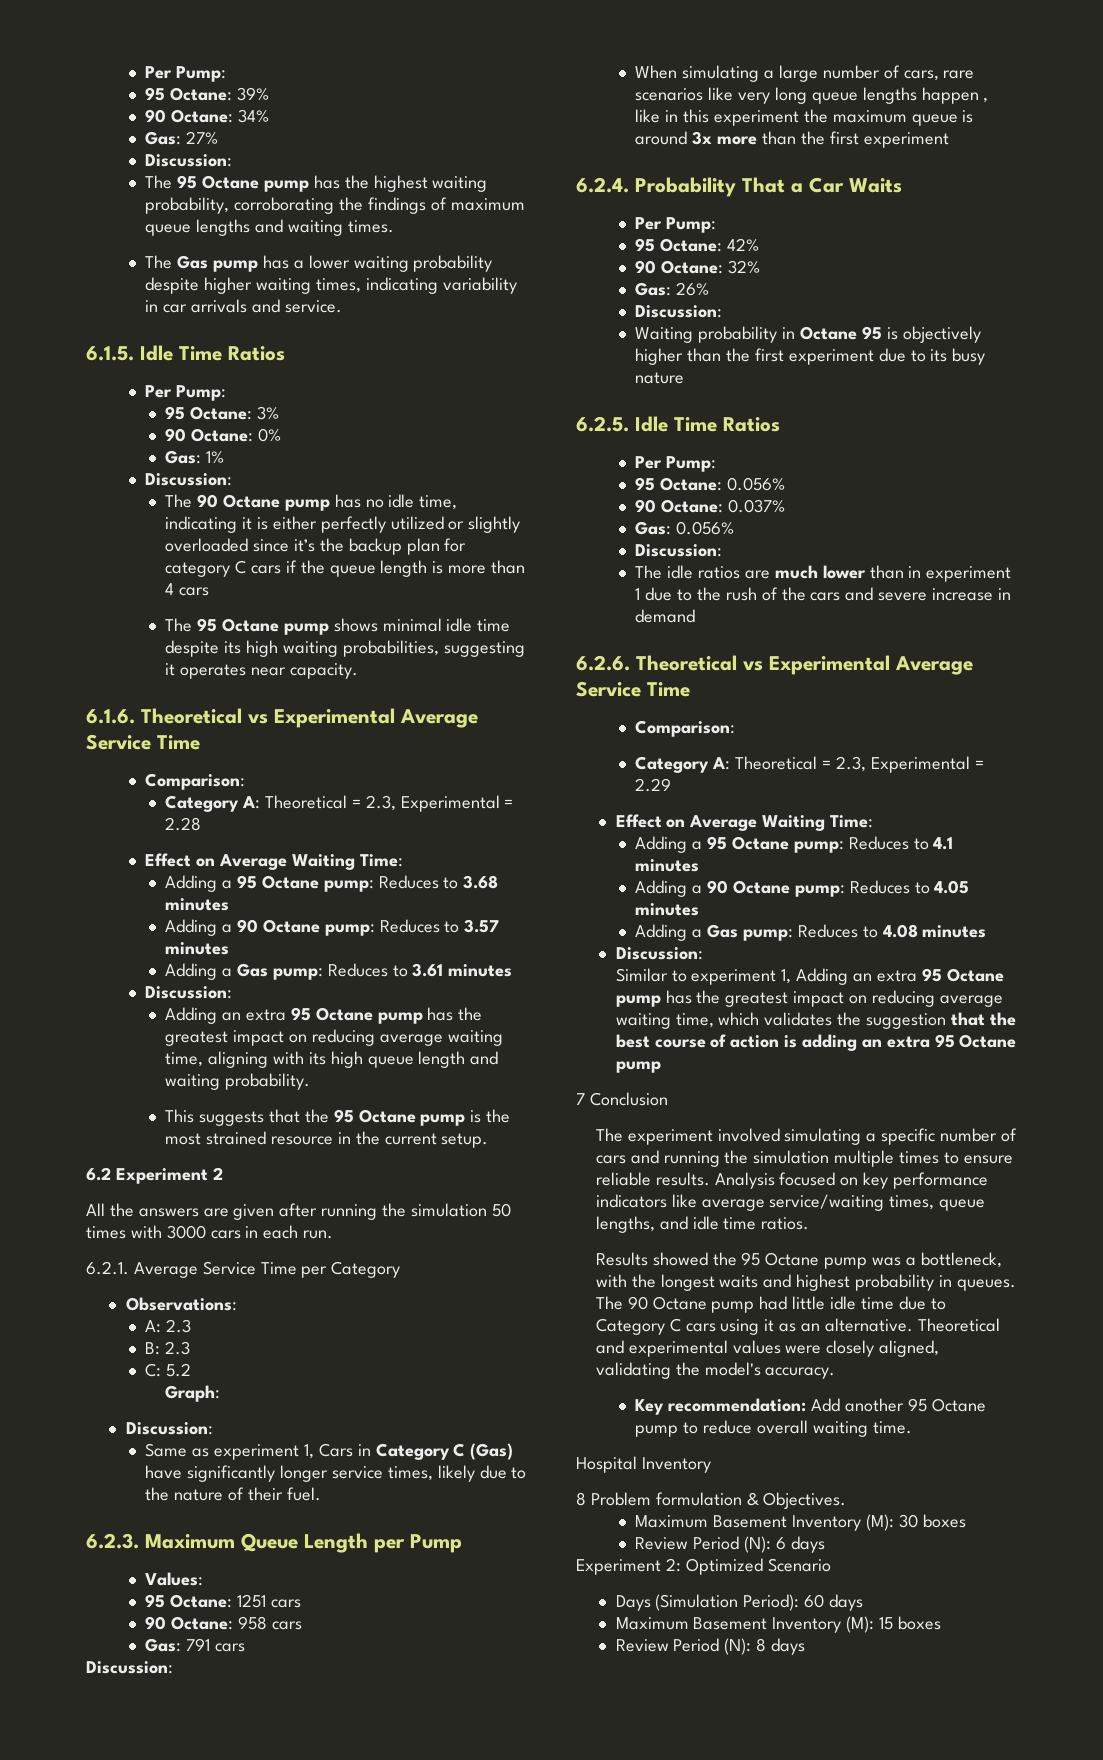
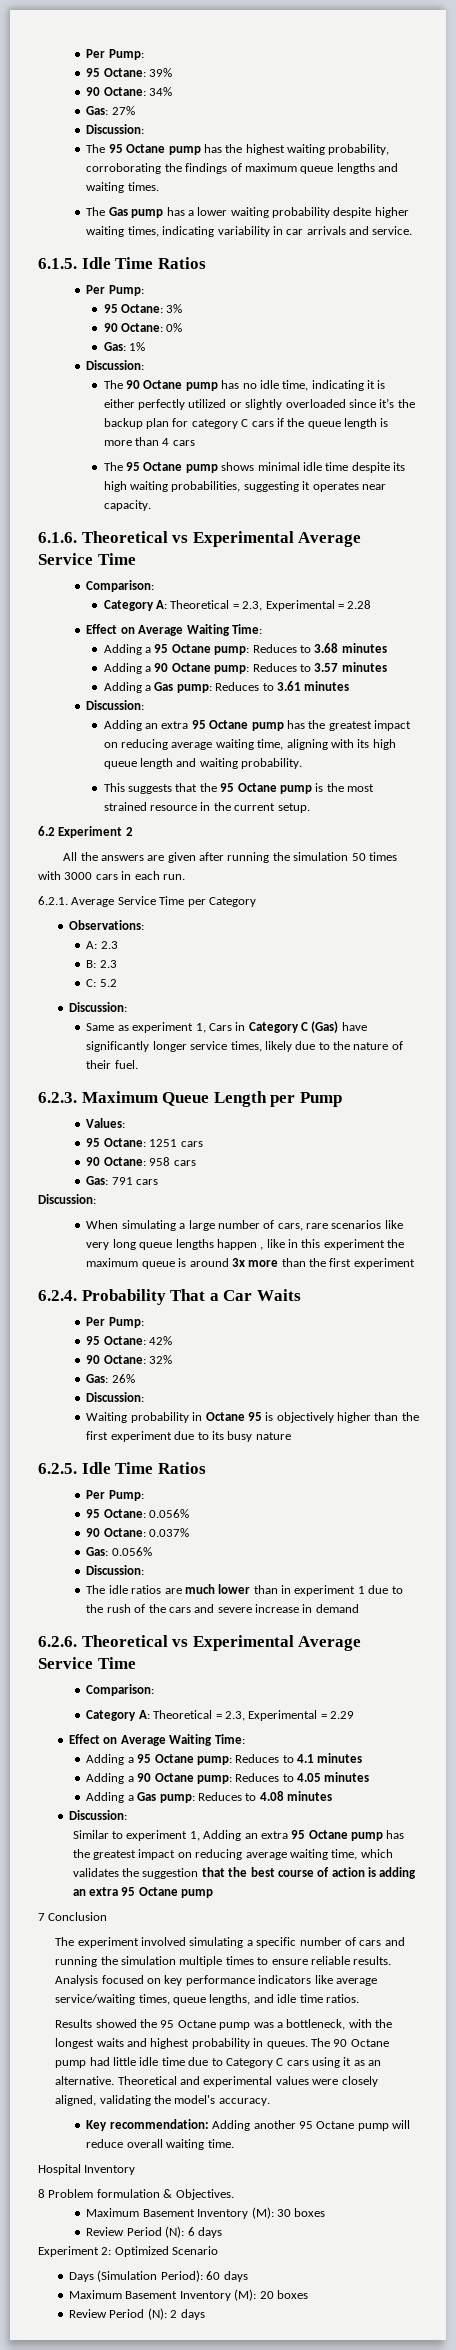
- Graph:
- Key recommendation: Add another 95 Octane pump to reduce overall waiting time.
+ Key recommendation: Adding another 95 Octane pump will reduce overall waiting time.
- Maximum Basement Inventory (M): 15 boxes
- Review Period (N): 8 days
+ Maximum Basement Inventory (M): 20 boxes
+ Review Period (N): 2 days

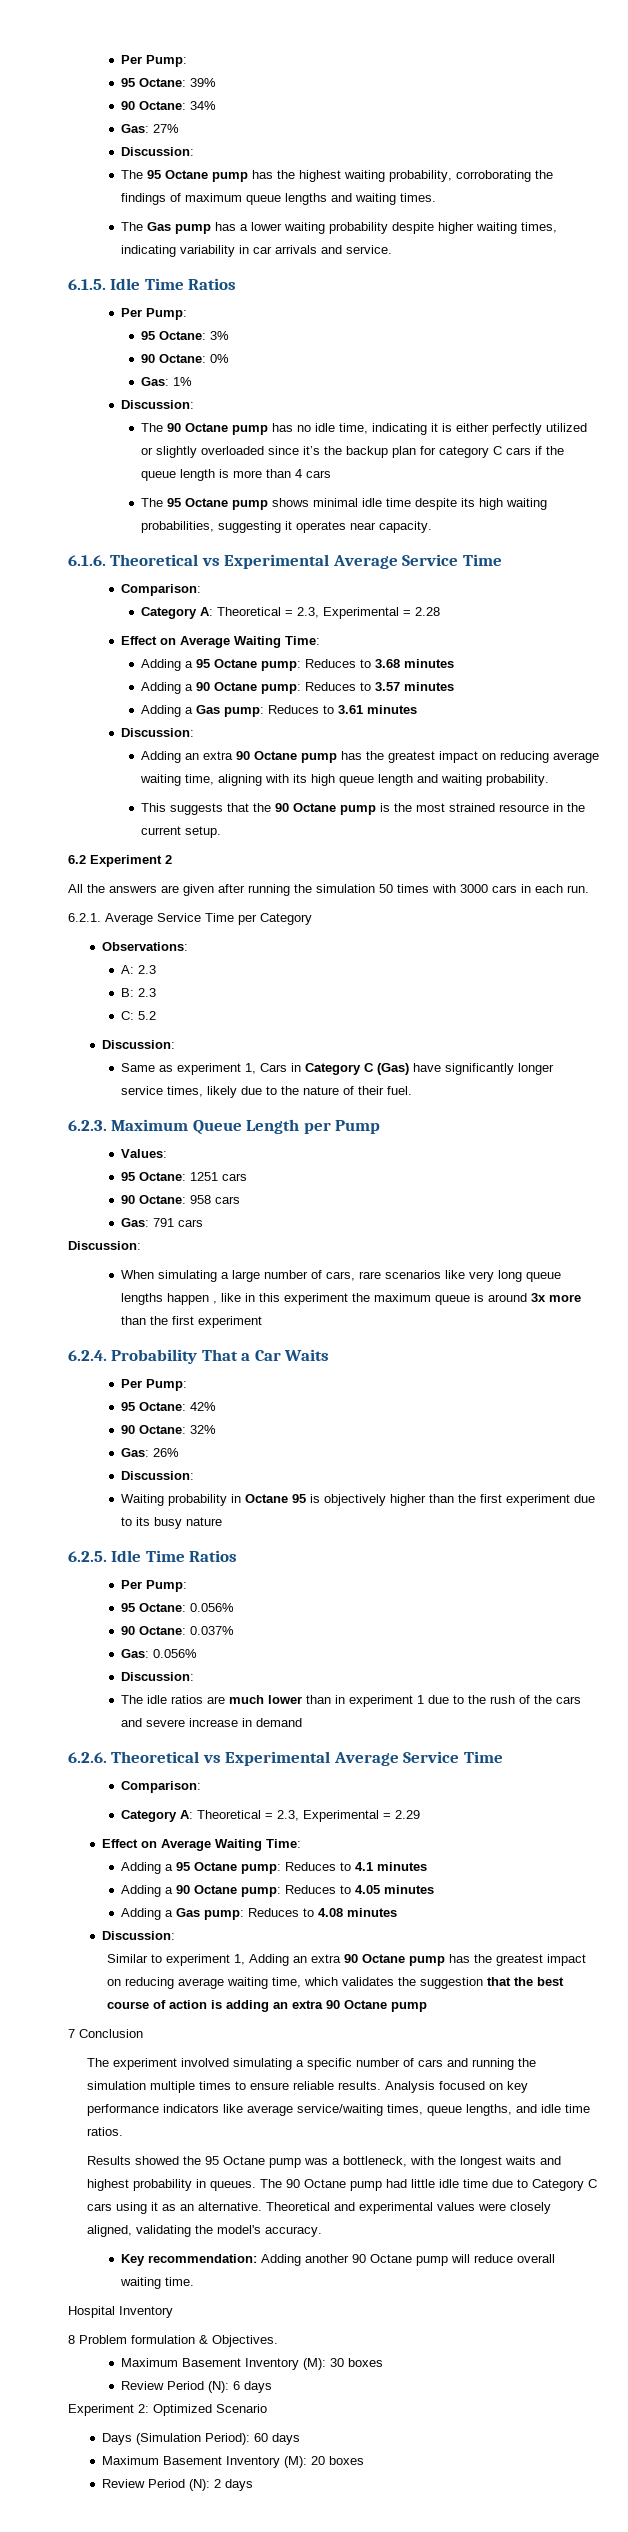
- Adding an extra 95 Octane pump has the greatest impact on reducing average waiting time, aligning with its high queue length and waiting probability.
+ Adding an extra 90 Octane pump has the greatest impact on reducing average waiting time, aligning with its high queue length and waiting probability.
- This suggests that the 95 Octane pump is the most strained resource in the current setup.
+ This suggests that the 90 Octane pump is the most strained resource in the current setup.
- Similar to experiment 1, Adding an extra 95 Octane pump has the greatest impact on reducing average waiting time, which validates the suggestion that the best course of action is adding an extra 95 Octane pump
+ Similar to experiment 1, Adding an extra 90 Octane pump has the greatest impact on reducing average waiting time, which validates the suggestion that the best course of action is adding an extra 90 Octane pump
- Key recommendation: Adding another 95 Octane pump will reduce overall waiting time.
+ Key recommendation: Adding another 90 Octane pump will reduce overall waiting time.

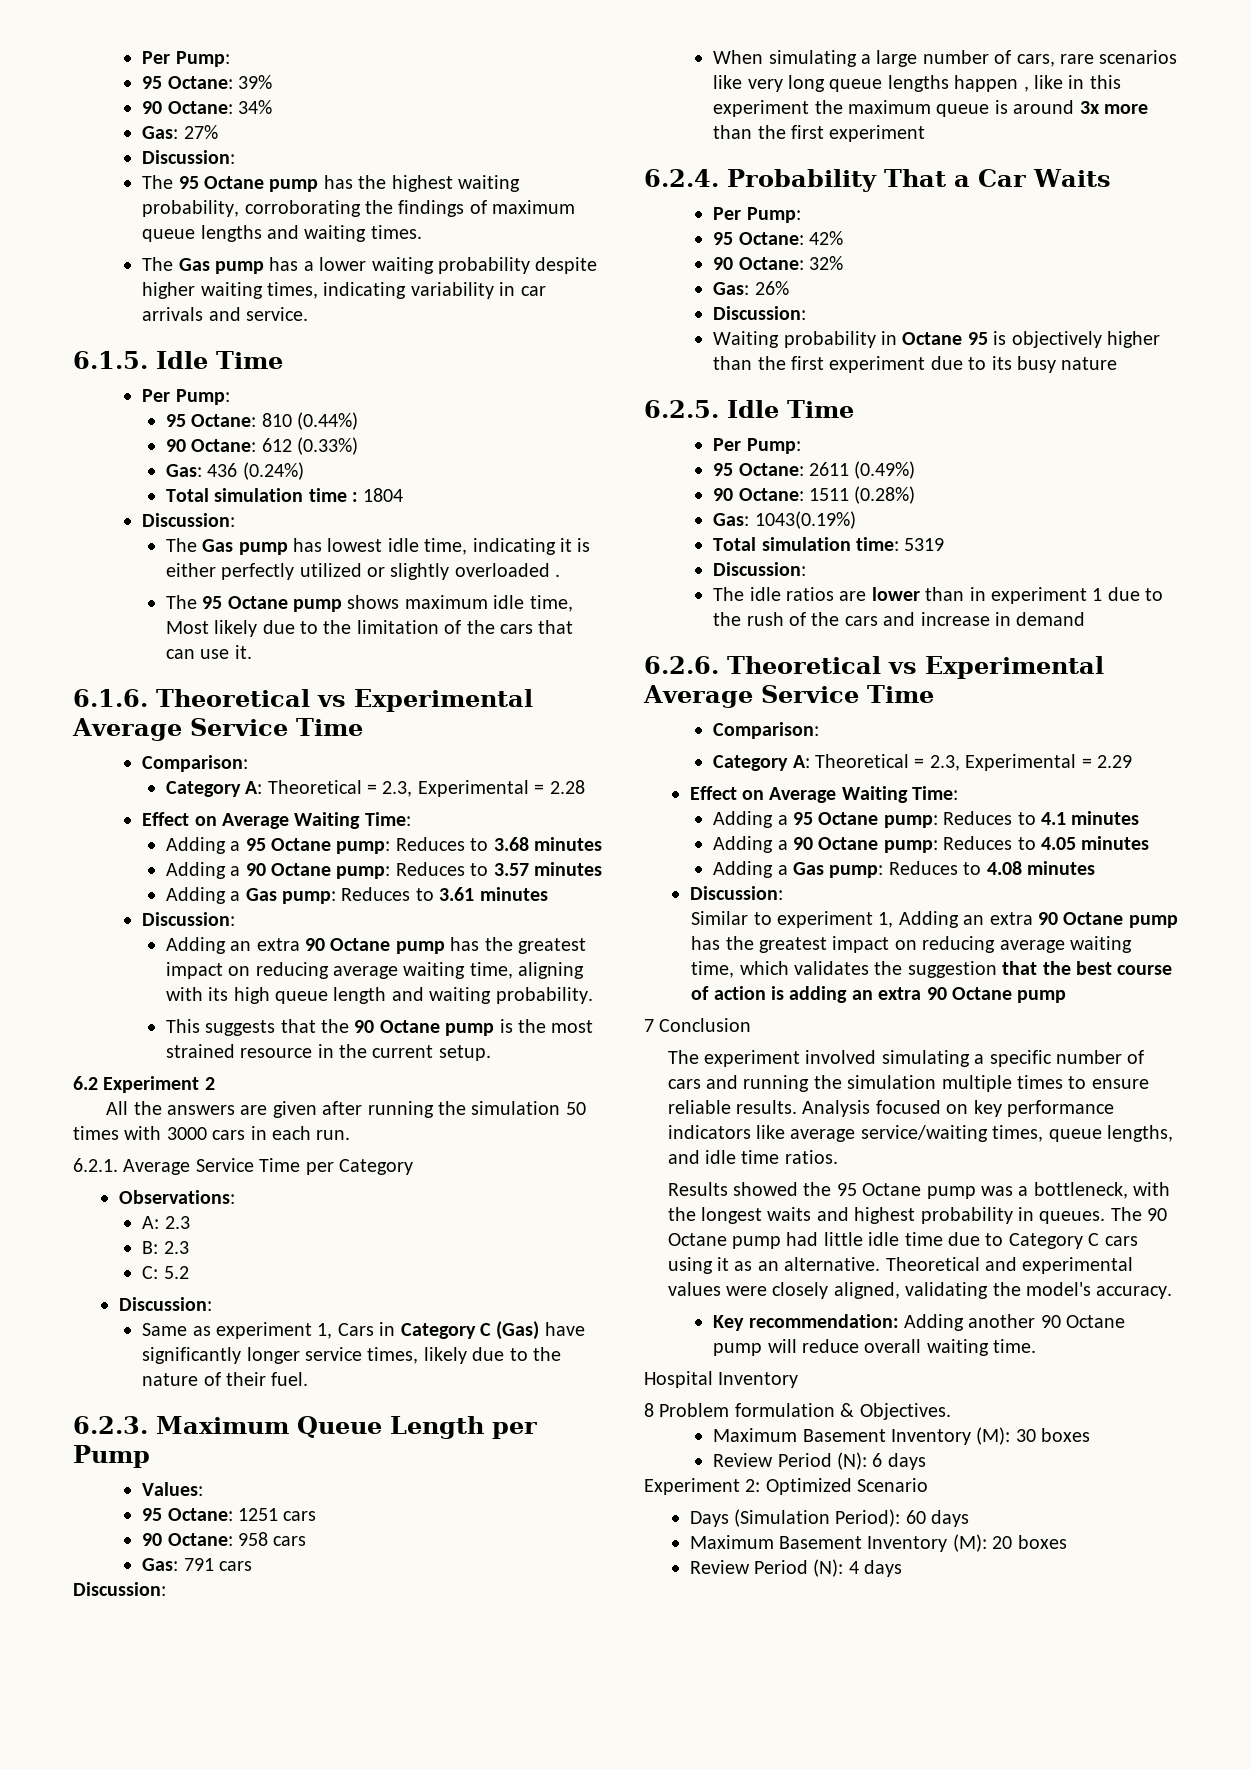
- 6.1.5. Idle Time Ratios
+ 6.1.5. Idle Time
  Per Pump:
- 95 Octane: 3%
- 90 Octane: 0%
- Gas: 1%
+ 95 Octane: 810 (0.44%)
+ 90 Octane: 612 (0.33%)
+ Gas: 436 (0.24%)
+ Total simulation time : 1804
  Discussion:
- The 90 Octane pump has no idle time, indicating it is either perfectly utilized or slightly overloaded since it’s the backup plan for category C cars if the queue length is more than 4 cars
+ The Gas pump has lowest idle time, indicating it is either perfectly utilized or slightly overloaded .
- The 95 Octane pump shows minimal idle time despite its high waiting probabilities, suggesting it operates near capacity.
+ The 95 Octane pump shows maximum idle time, Most likely due to the limitation of the cars that can use it.
- 6.2.5. Idle Time Ratios
+ 6.2.5. Idle Time
  Per Pump:
- 95 Octane: 0.056%
- 90 Octane: 0.037%
- Gas: 0.056%
+ 95 Octane: 2611 (0.49%)
+ 90 Octane: 1511 (0.28%)
+ Gas: 1043(0.19%)
+ Total simulation time: 5319
- The idle ratios are much lower than in experiment 1 due to the rush of the cars and severe increase in demand
+ The idle ratios are lower than in experiment 1 due to the rush of the cars and increase in demand
- Review Period (N): 2 days
+ Review Period (N): 4 days

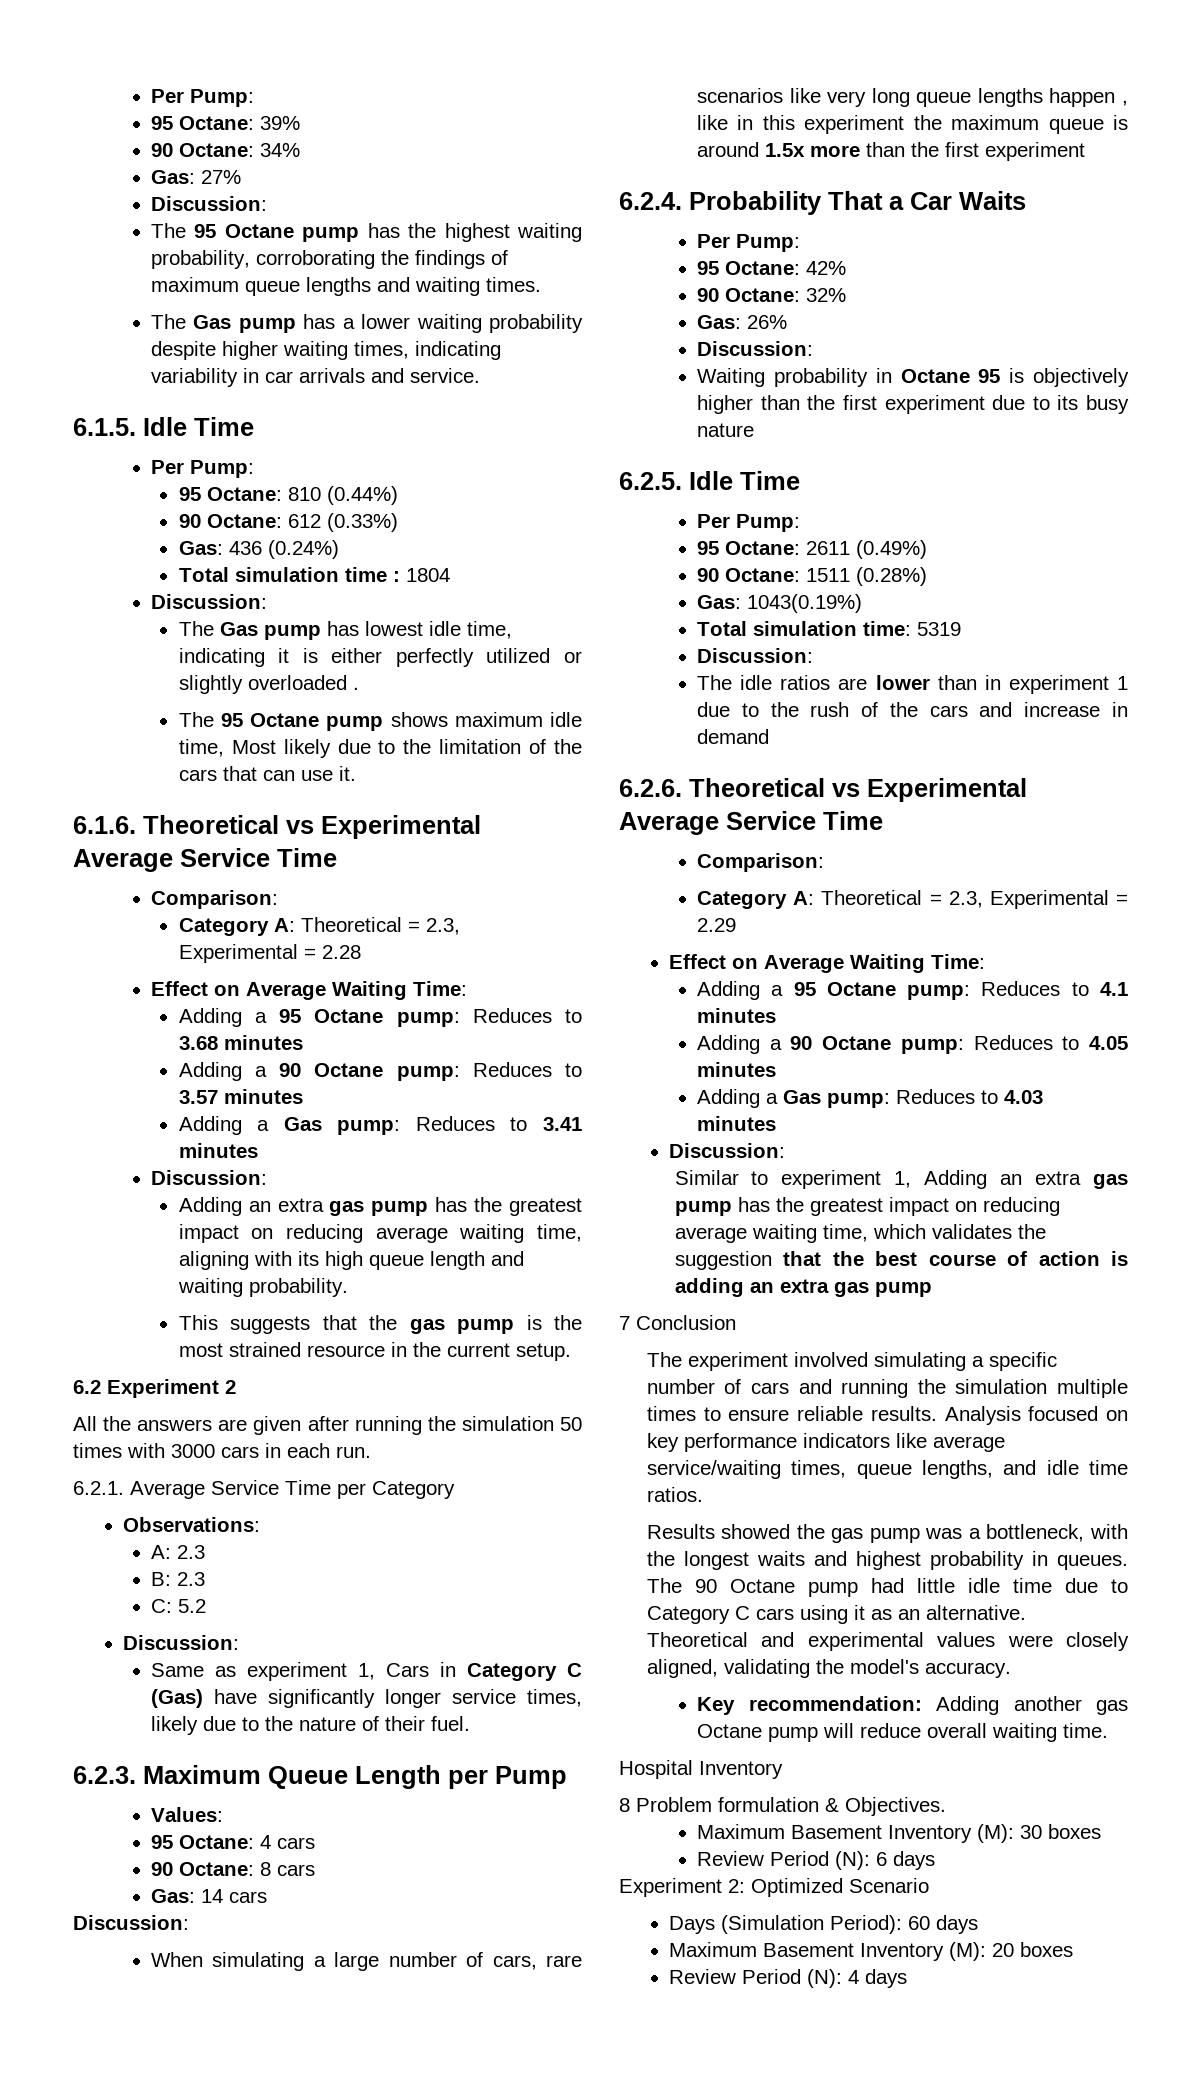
- Adding a Gas pump: Reduces to 3.61 minutes
+ Adding a Gas pump: Reduces to 3.41 minutes
- Adding an extra 90 Octane pump has the greatest impact on reducing average waiting time, aligning with its high queue length and waiting probability.
+ Adding an extra gas pump has the greatest impact on reducing average waiting time, aligning with its high queue length and waiting probability.
- This suggests that the 90 Octane pump is the most strained resource in the current setup.
+ This suggests that the gas pump is the most strained resource in the current setup.
- 95 Octane: 1251 cars
+ 95 Octane: 4 cars
- 90 Octane: 958 cars
+ 90 Octane: 8 cars
- Gas: 791 cars
+ Gas: 14 cars
- When simulating a large number of cars, rare scenarios like very long queue lengths happen , like in this experiment the maximum queue is around 3x more than the first experiment
+ When simulating a large number of cars, rare scenarios like very long queue lengths happen , like in this experiment the maximum queue is around 1.5x more than the first experiment
- Adding a Gas pump: Reduces to 4.08 minutes
+ Adding a Gas pump: Reduces to 4.03 minutes
- Similar to experiment 1, Adding an extra 90 Octane pump has the greatest impact on reducing average waiting time, which validates the suggestion that the best course of action is adding an extra 90 Octane pump
+ Similar to experiment 1, Adding an extra gas pump has the greatest impact on reducing average waiting time, which validates the suggestion that the best course of action is adding an extra gas pump
- Results showed the 95 Octane pump was a bottleneck, with the longest waits and highest probability in queues.
+ Results showed the gas pump was a bottleneck, with the longest waits and highest probability in queues.
- Key recommendation: Adding another 90 Octane pump will reduce overall waiting time.
+ Key recommendation: Adding another gas Octane pump will reduce overall waiting time.

